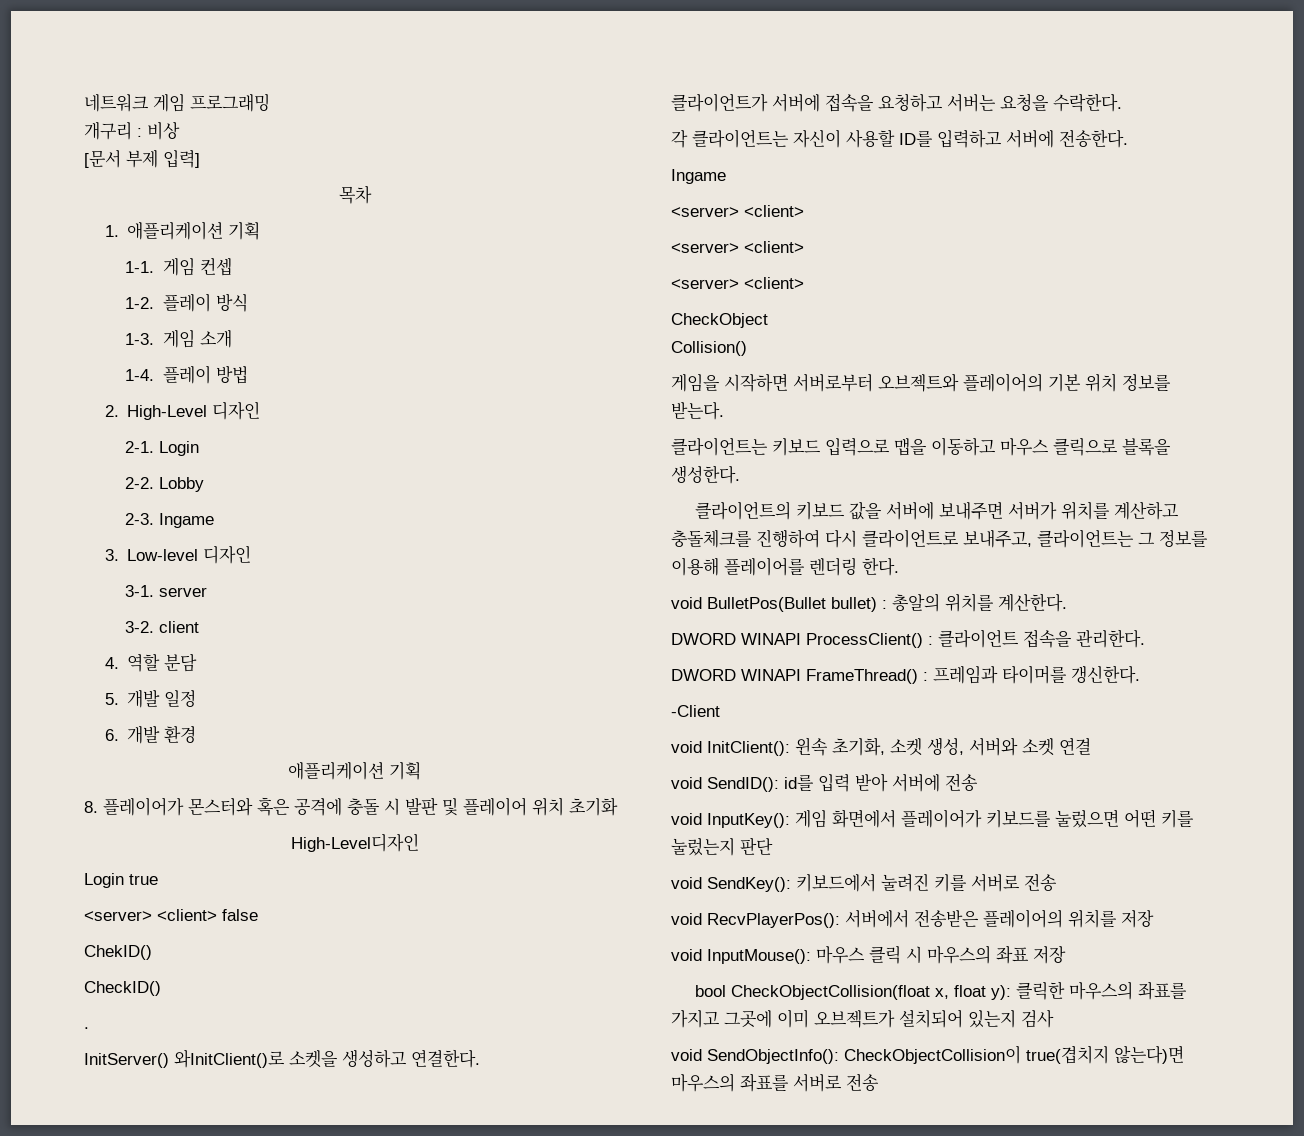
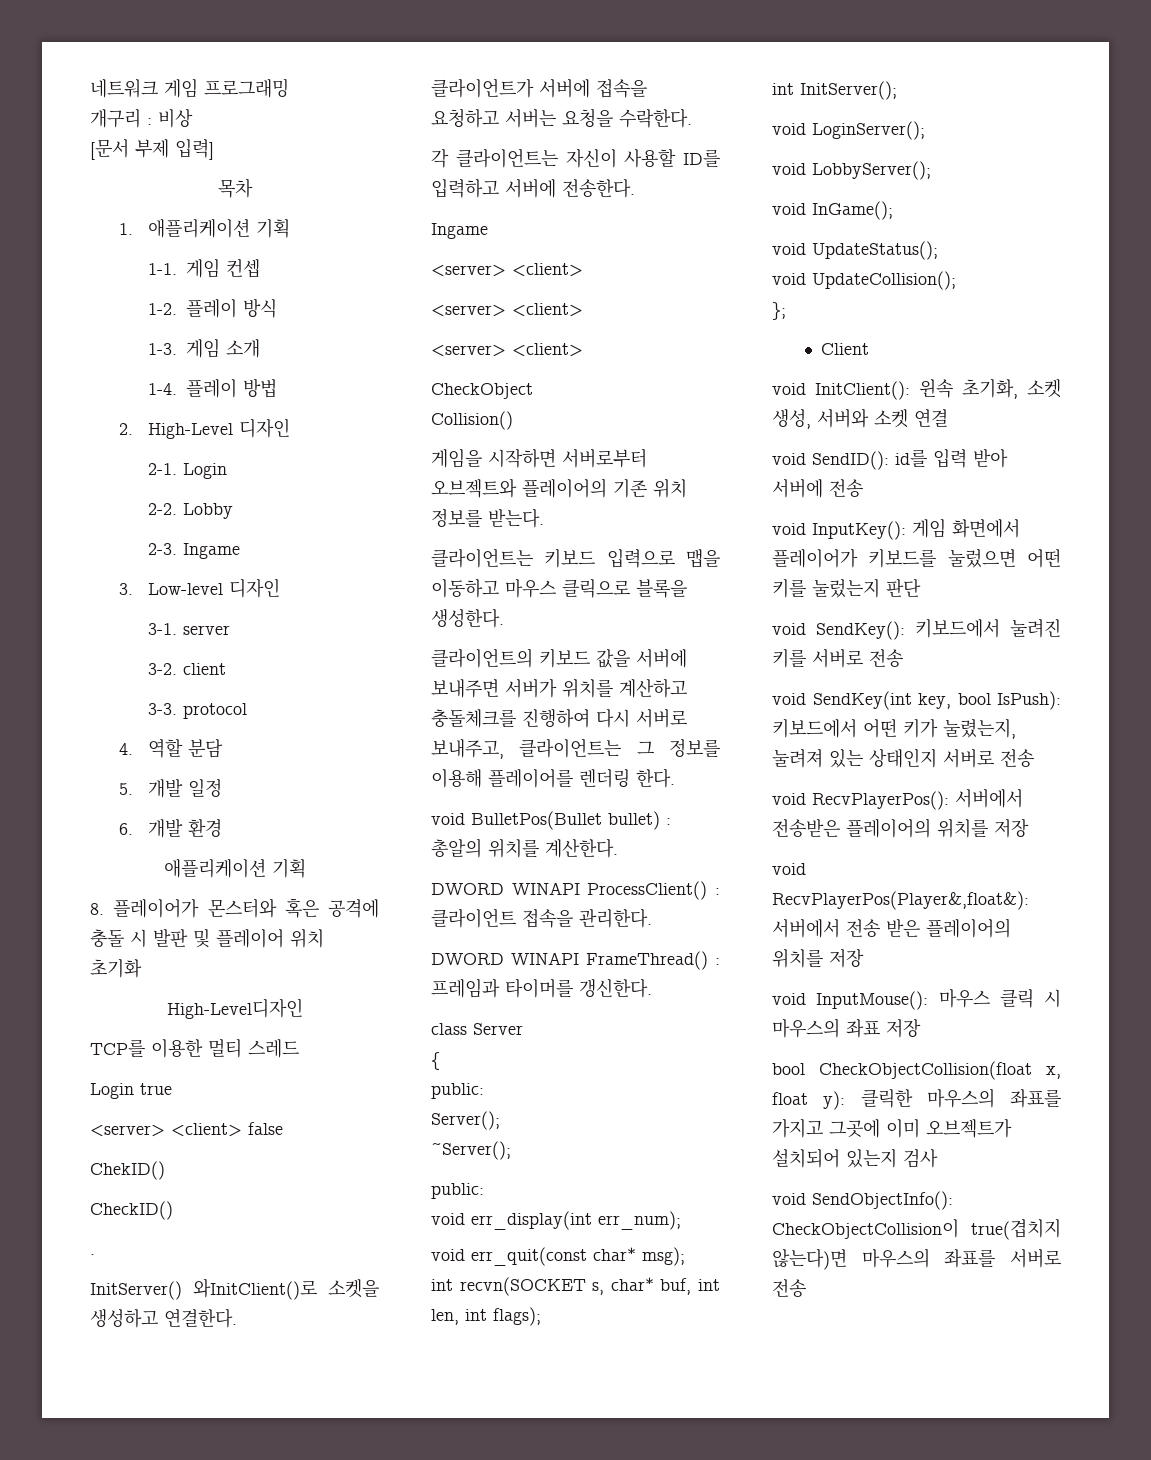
+ 3-3. protocol
+ TCP를 이용한 멀티 스레드
- 게임을 시작하면 서버로부터 오브젝트와 플레이어의 기본 위치 정보를 받는다.
+ 게임을 시작하면 서버로부터 오브젝트와 플레이어의 기존 위치 정보를 받는다.
- 클라이언트의 키보드 값을 서버에 보내주면 서버가 위치를 계산하고 충돌체크를 진행하여 다시 클라이언트로 보내주고, 클라이언트는 그 정보를 이용해 플레이어를 렌더링 한다.
+ 클라이언트의 키보드 값을 서버에 보내주면 서버가 위치를 계산하고 충돌체크를 진행하여 다시 서버로 보내주고, 클라이언트는 그 정보를 이용해 플레이어를 렌더링 한다.
- -Client
+ class Server
+ {
+ public:
+ Server();
+ ~Server();
+ public:
+ void err_display(int err_num);
+ void err_quit(const char* msg);
+ int recvn(SOCKET s, char* buf, int len, int flags);
+ int InitServer();
+ void LoginServer();
+ void LobbyServer();
+ void InGame();
+ void UpdateStatus();
+ void UpdateCollision();
+ };
+ Client
+ void SendKey(int key, bool IsPush): 키보드에서 어떤 키가 눌렸는지, 눌려져 있는 상태인지 서버로 전송
+ void RecvPlayerPos(Player&,float&): 서버에서 전송 받은 플레이어의 위치를 저장

